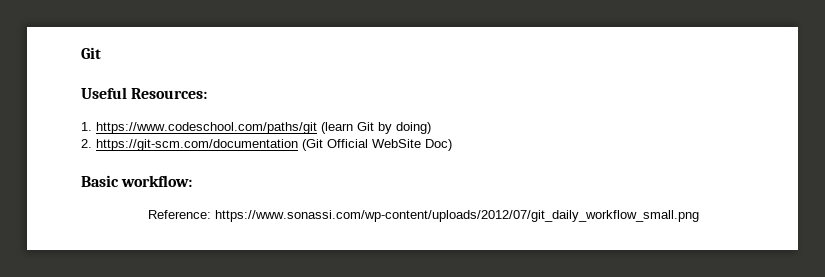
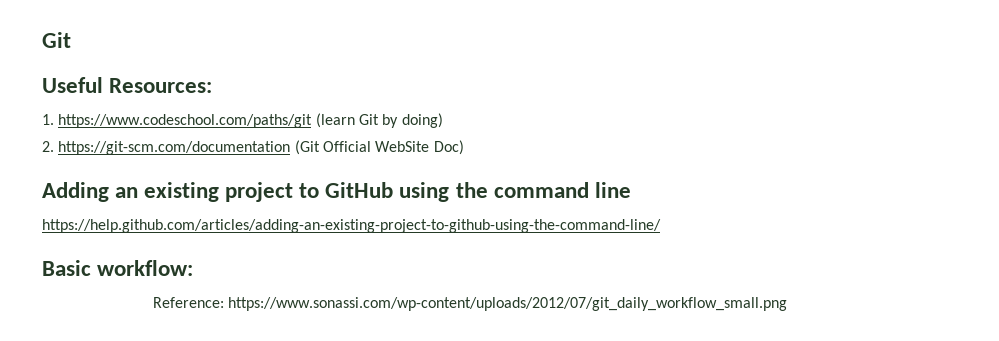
+ Adding an existing project to GitHub using the command line
+ https://help.github.com/articles/adding-an-existing-project-to-github-using-the-command-line/

